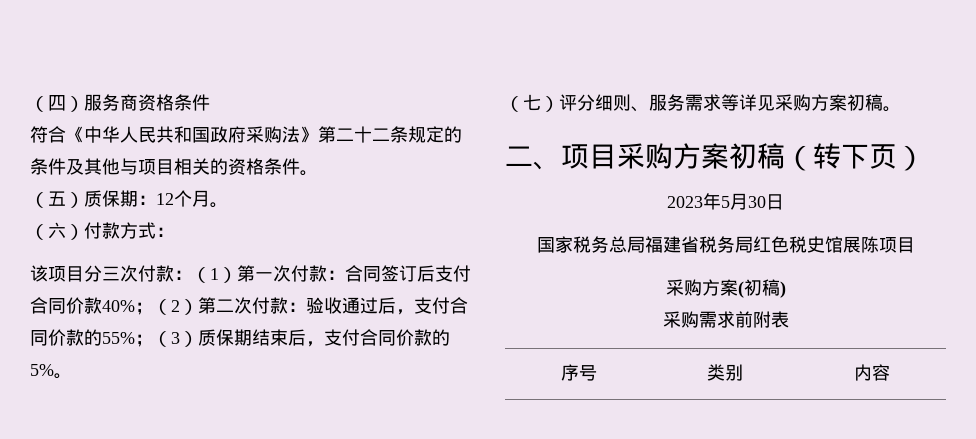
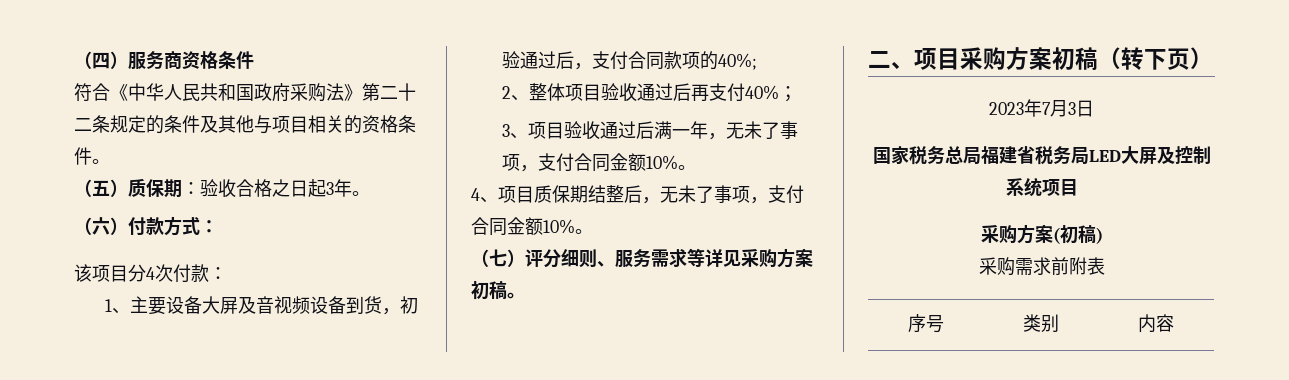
- （五）质保期：12个月。
+ （五）质保期：验收合格之日起3年。
- 该项目分三次付款：（1）第一次付款：合同签订后支付合同价款40%；（2）第二次付款：验收通过后，支付合同价款的55%；（3）质保期结束后，支付合同价款的5%。
+ 该项目分4次付款：
+ 1、主要设备大屏及音视频设备到货，初验通过后，支付合同款项的40%;
+ 2、整体项目验收通过后再支付40%；
+ 3、项目验收通过后满一年，无未了事项，支付合同金额10%。
+ 4、项目质保期结整后，无未了事项，支付合同金额10%。
- 2023年5月30日
+ 2023年7月3日
- 国家税务总局福建省税务局红色税史馆展陈项目
+ 国家税务总局福建省税务局LED大屏及控制系统项目

